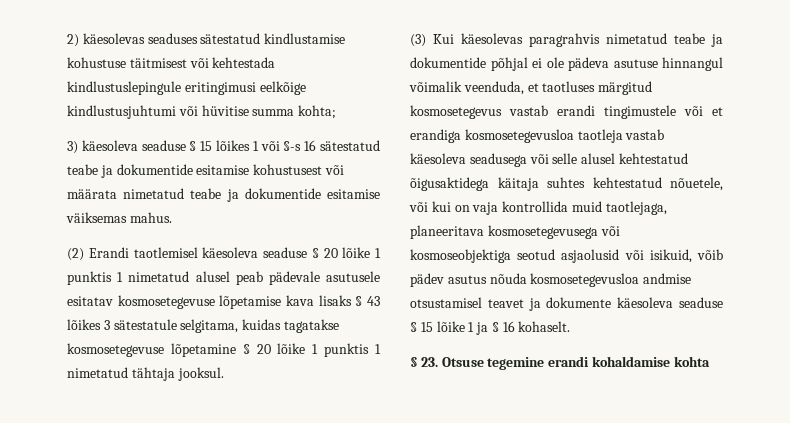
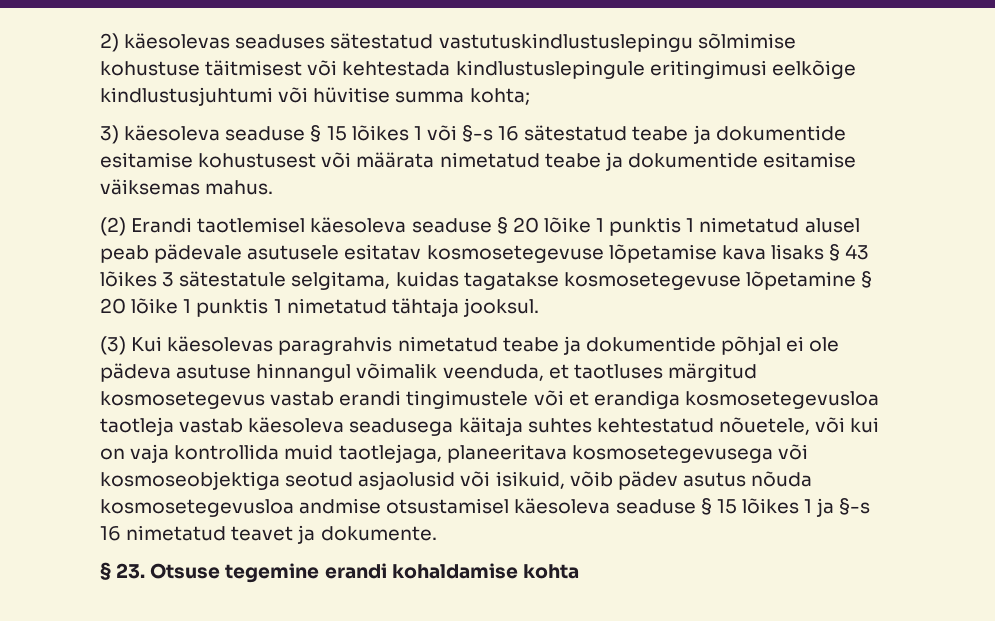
- 2) käesolevas seaduses sätestatud kindlustamise kohustuse täitmisest või kehtestada kindlustuslepingule eritingimusi eelkõige kindlustusjuhtumi või hüvitise summa kohta;
+ 2) käesolevas seaduses sätestatud vastutuskindlustuslepingu sõlmimise kohustuse täitmisest või kehtestada kindlustuslepingule eritingimusi eelkõige kindlustusjuhtumi või hüvitise summa kohta;
- (3) Kui käesolevas paragrahvis nimetatud teabe ja dokumentide põhjal ei ole pädeva asutuse hinnangul võimalik veenduda, et taotluses märgitud kosmosetegevus vastab erandi tingimustele või et erandiga kosmosetegevusloa taotleja vastab käesoleva seadusega või selle alusel kehtestatud õigusaktidega käitaja suhtes kehtestatud nõuetele, või kui on vaja kontrollida muid taotlejaga, planeeritava kosmosetegevusega või kosmoseobjektiga seotud asjaolusid või isikuid, võib pädev asutus nõuda kosmosetegevusloa andmise otsustamisel teavet ja dokumente käesoleva seaduse § 15 lõike 1 ja § 16 kohaselt.
+ (3) Kui käesolevas paragrahvis nimetatud teabe ja dokumentide põhjal ei ole pädeva asutuse hinnangul võimalik veenduda, et taotluses märgitud kosmosetegevus vastab erandi tingimustele või et erandiga kosmosetegevusloa taotleja vastab käesoleva seadusega käitaja suhtes kehtestatud nõuetele, või kui on vaja kontrollida muid taotlejaga, planeeritava kosmosetegevusega või kosmoseobjektiga seotud asjaolusid või isikuid, võib pädev asutus nõuda kosmosetegevusloa andmise otsustamisel käesoleva seaduse § 15 lõikes 1 ja §-s 16 nimetatud teavet ja dokumente.

